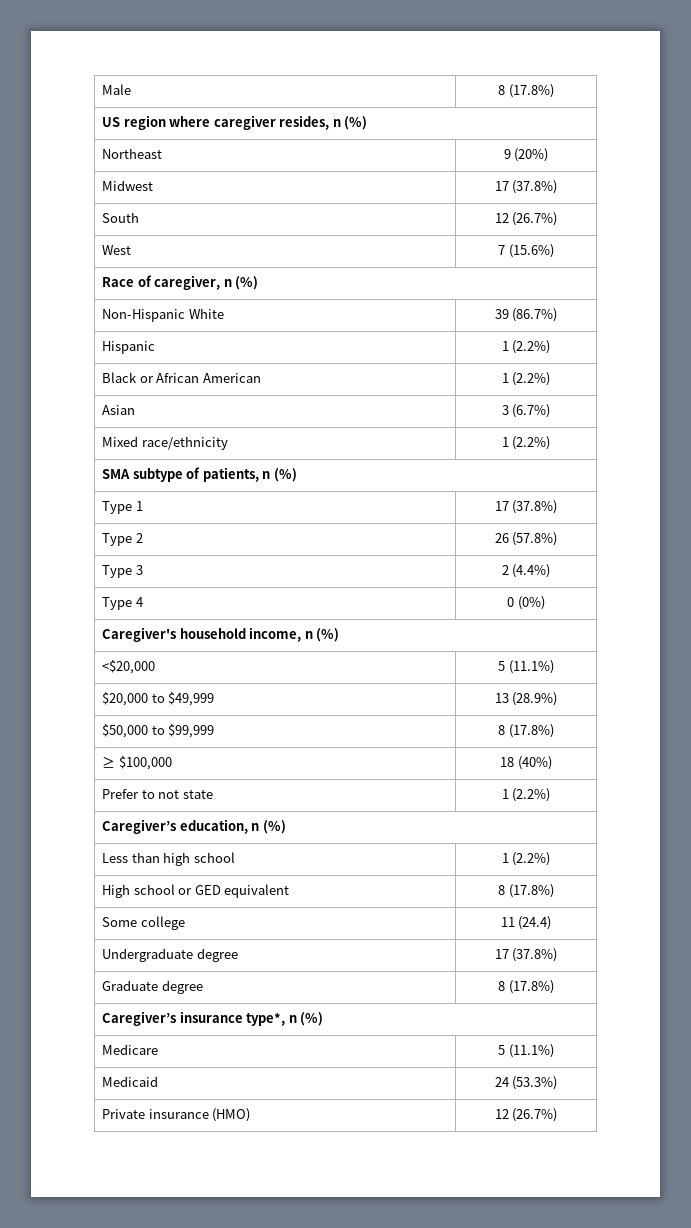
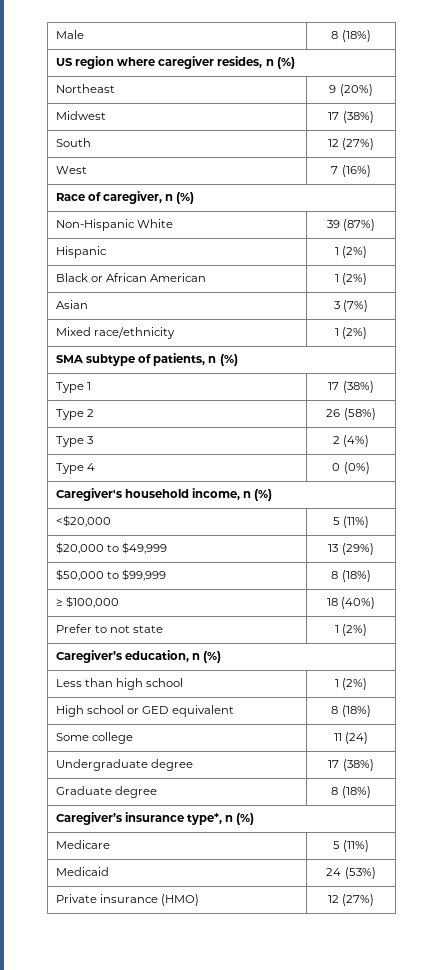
- Male | 8 (17.8%)
+ Male | 8 (18%)
- Midwest | 17 (37.8%)
+ Midwest | 17 (38%)
- South | 12 (26.7%)
+ South | 12 (27%)
- West | 7 (15.6%)
+ West | 7 (16%)
- Non-Hispanic White | 39 (86.7%)
+ Non-Hispanic White | 39 (87%)
- Hispanic | 1 (2.2%)
+ Hispanic | 1 (2%)
- Black or African American | 1 (2.2%)
+ Black or African American | 1 (2%)
- Asian | 3 (6.7%)
+ Asian | 3 (7%)
- Mixed race/ethnicity | 1 (2.2%)
+ Mixed race/ethnicity | 1 (2%)
- Type 1 | 17 (37.8%)
+ Type 1 | 17 (38%)
- Type 2 | 26 (57.8%)
+ Type 2 | 26 (58%)
- Type 3 | 2 (4.4%)
+ Type 3 | 2 (4%)
- <$20,000 | 5 (11.1%)
+ <$20,000 | 5 (11%)
- $20,000 to $49,999 | 13 (28.9%)
+ $20,000 to $49,999 | 13 (29%)
- $50,000 to $99,999 | 8 (17.8%)
+ $50,000 to $99,999 | 8 (18%)
- Prefer to not state | 1 (2.2%)
+ Prefer to not state | 1 (2%)
- Less than high school | 1 (2.2%)
+ Less than high school | 1 (2%)
- High school or GED equivalent | 8 (17.8%)
+ High school or GED equivalent | 8 (18%)
- Some college | 11 (24.4)
+ Some college | 11 (24)
- Undergraduate degree | 17 (37.8%)
+ Undergraduate degree | 17 (38%)
- Graduate degree | 8 (17.8%)
+ Graduate degree | 8 (18%)
- Medicare | 5 (11.1%)
+ Medicare | 5 (11%)
- Medicaid | 24 (53.3%)
+ Medicaid | 24 (53%)
- Private insurance (HMO) | 12 (26.7%)
+ Private insurance (HMO) | 12 (27%)

